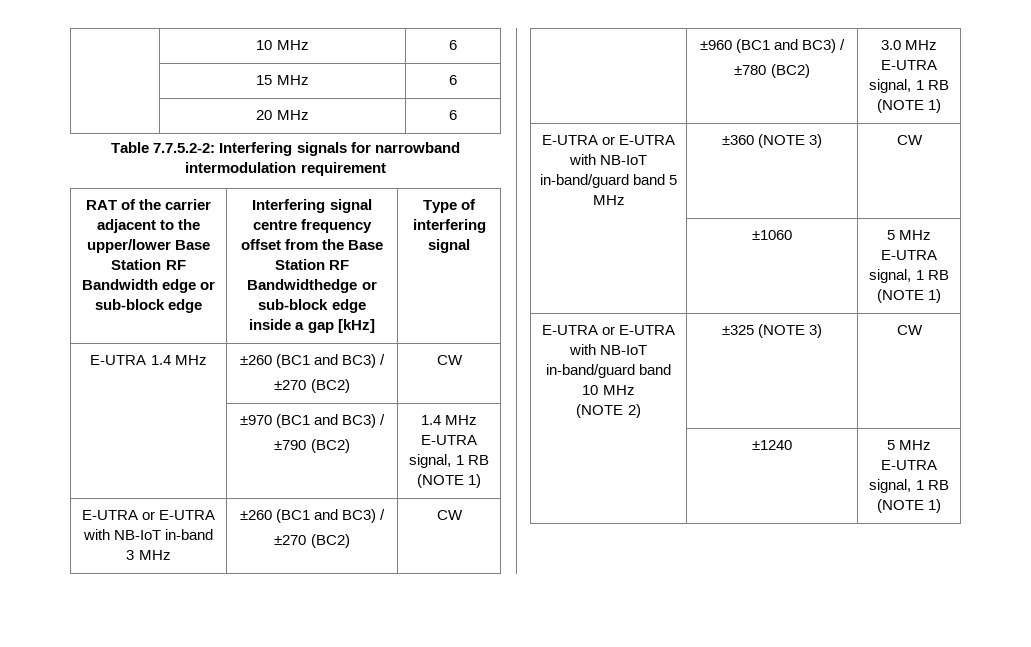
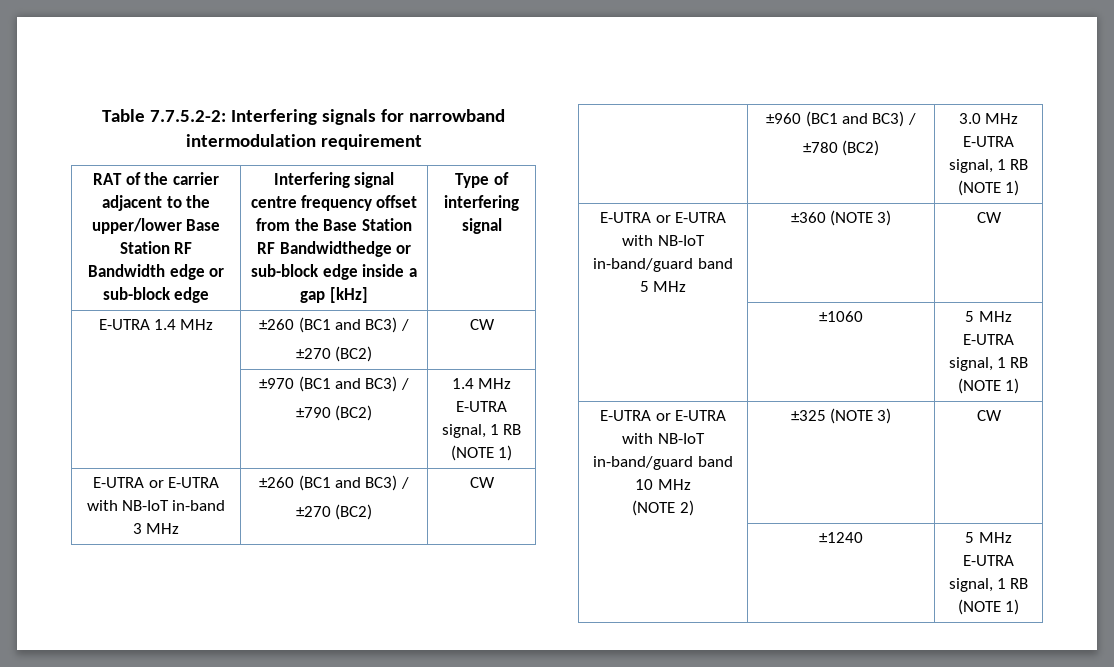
- | 10 MHz | 6
- | 15 MHz | 6
- | 20 MHz | 6

